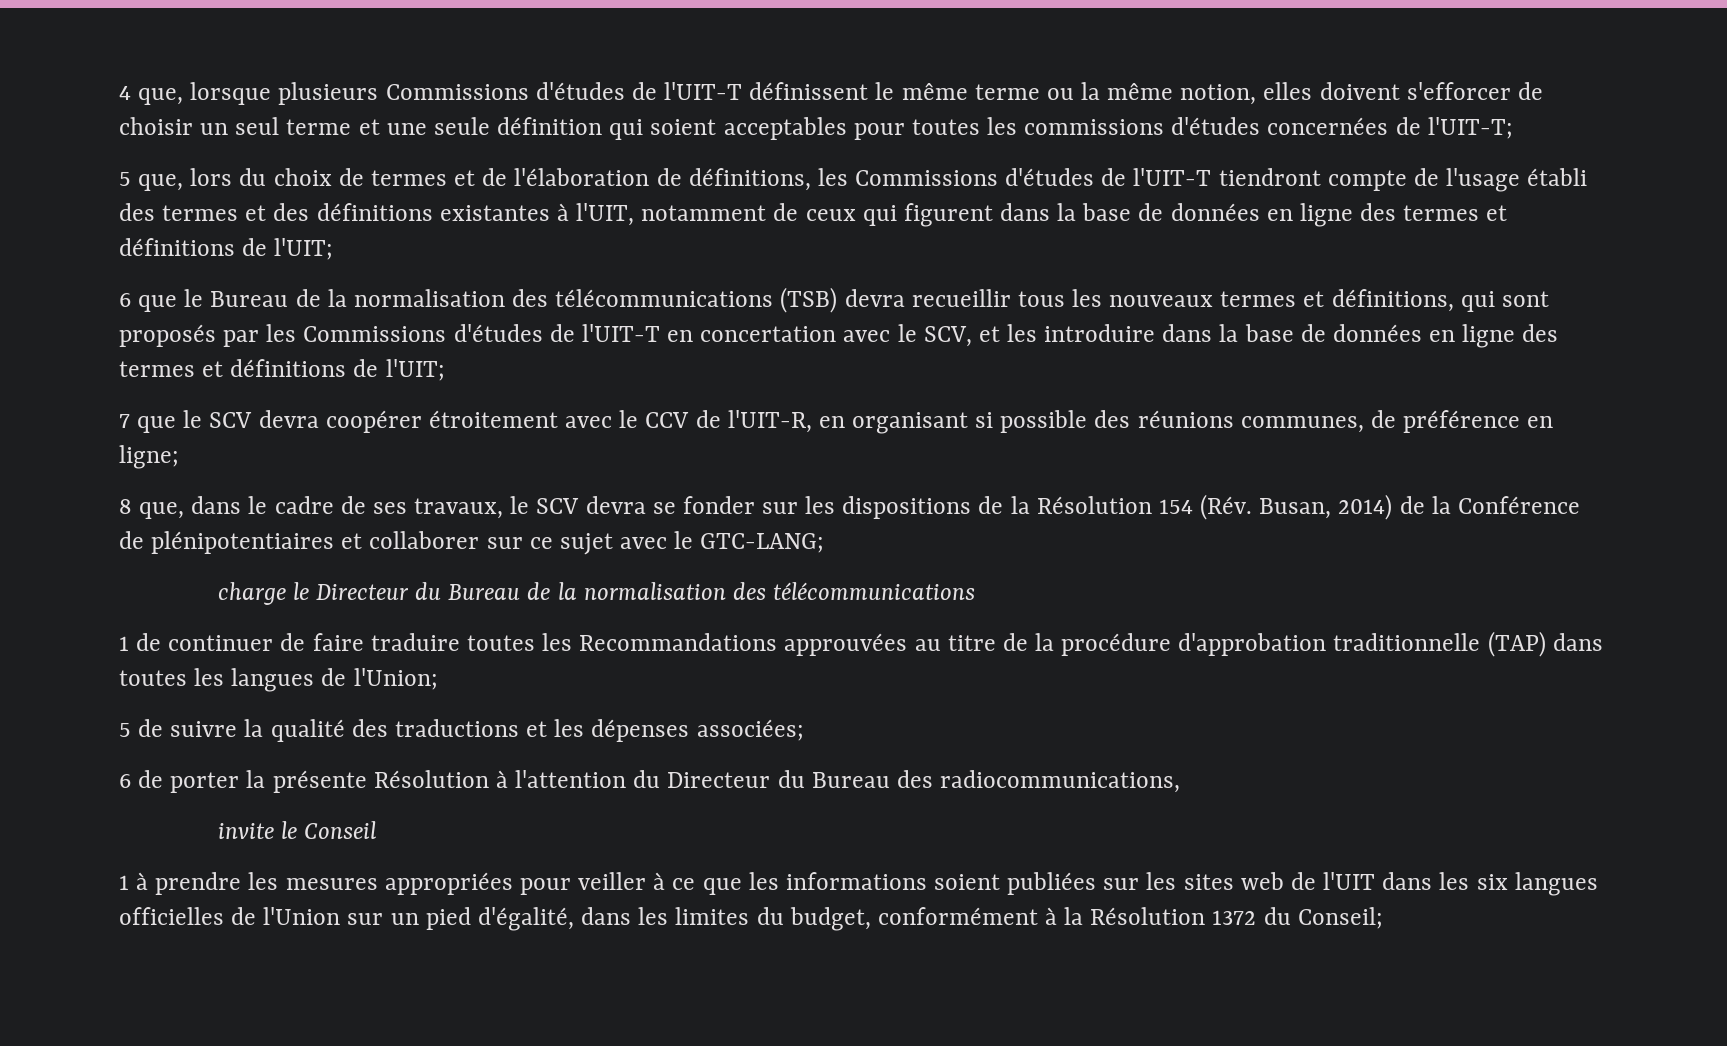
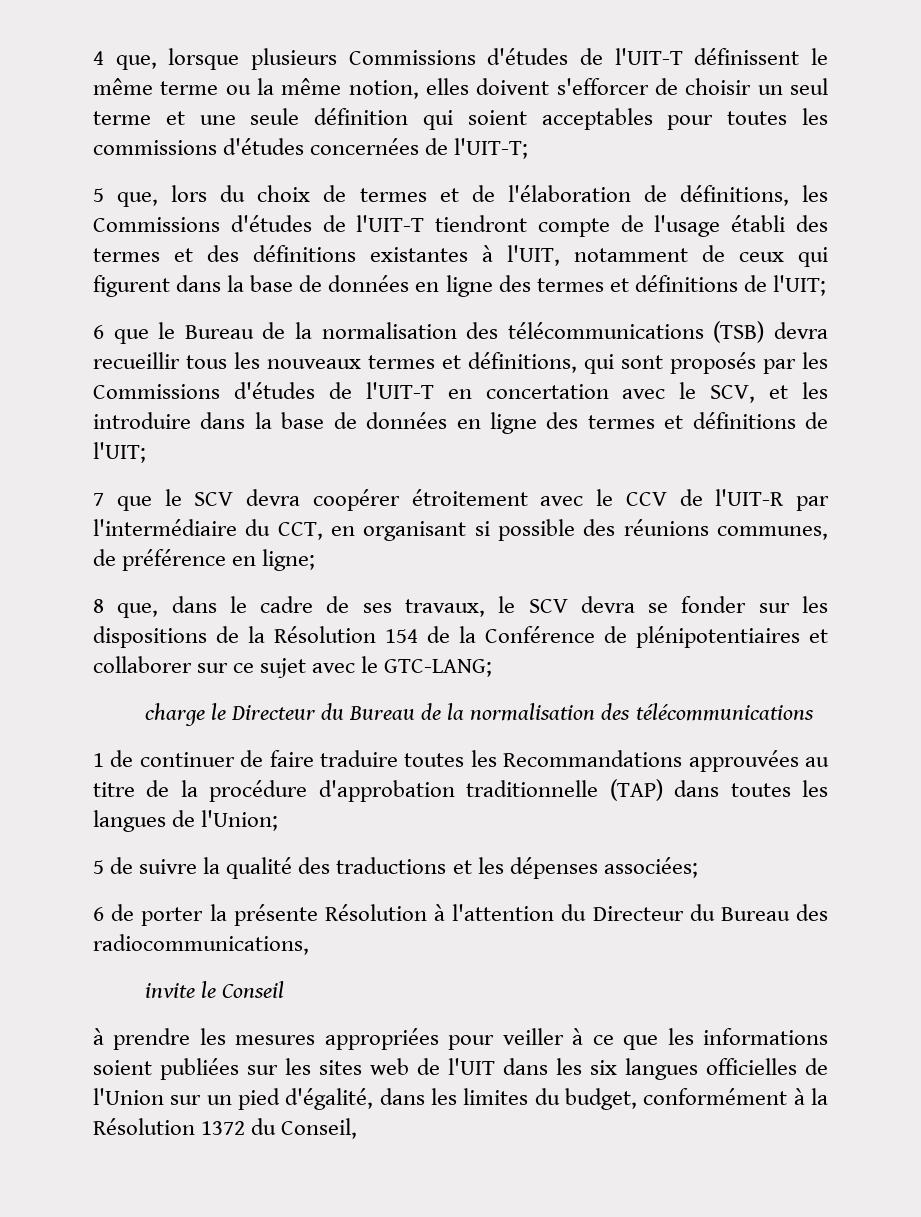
- 7 que le SCV devra coopérer étroitement avec le CCV de l'UIT-R, en organisant si possible des réunions communes, de préférence en ligne;
+ 7 que le SCV devra coopérer étroitement avec le CCV de l'UIT-R par l'intermédiaire du CCT, en organisant si possible des réunions communes, de préférence en ligne;
- 8 que, dans le cadre de ses travaux, le SCV devra se fonder sur les dispositions de la Résolution 154 (Rév. Busan, 2014) de la Conférence de plénipotentiaires et collaborer sur ce sujet avec le GTC-LANG;
+ 8 que, dans le cadre de ses travaux, le SCV devra se fonder sur les dispositions de la Résolution 154 de la Conférence de plénipotentiaires et collaborer sur ce sujet avec le GTC-LANG;
- 1 à prendre les mesures appropriées pour veiller à ce que les informations soient publiées sur les sites web de l'UIT dans les six langues officielles de l'Union sur un pied d'égalité, dans les limites du budget, conformément à la Résolution 1372 du Conseil;
+ à prendre les mesures appropriées pour veiller à ce que les informations soient publiées sur les sites web de l'UIT dans les six langues officielles de l'Union sur un pied d'égalité, dans les limites du budget, conformément à la Résolution 1372 du Conseil,

